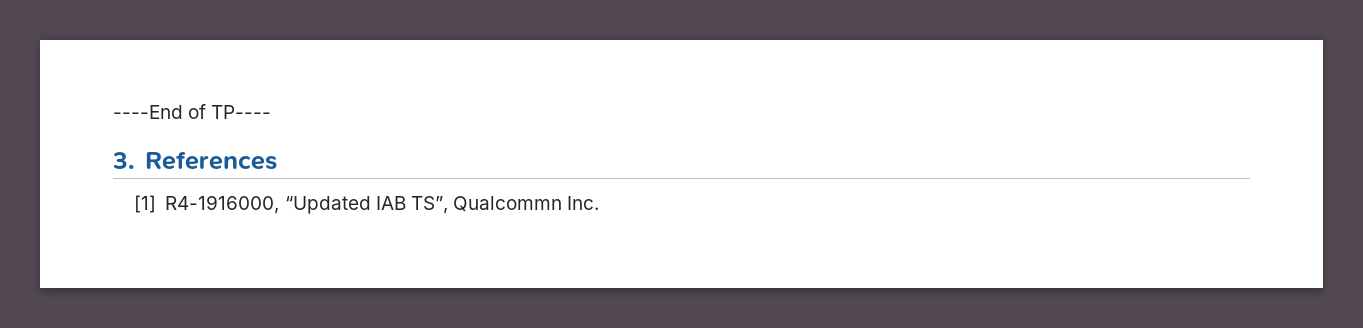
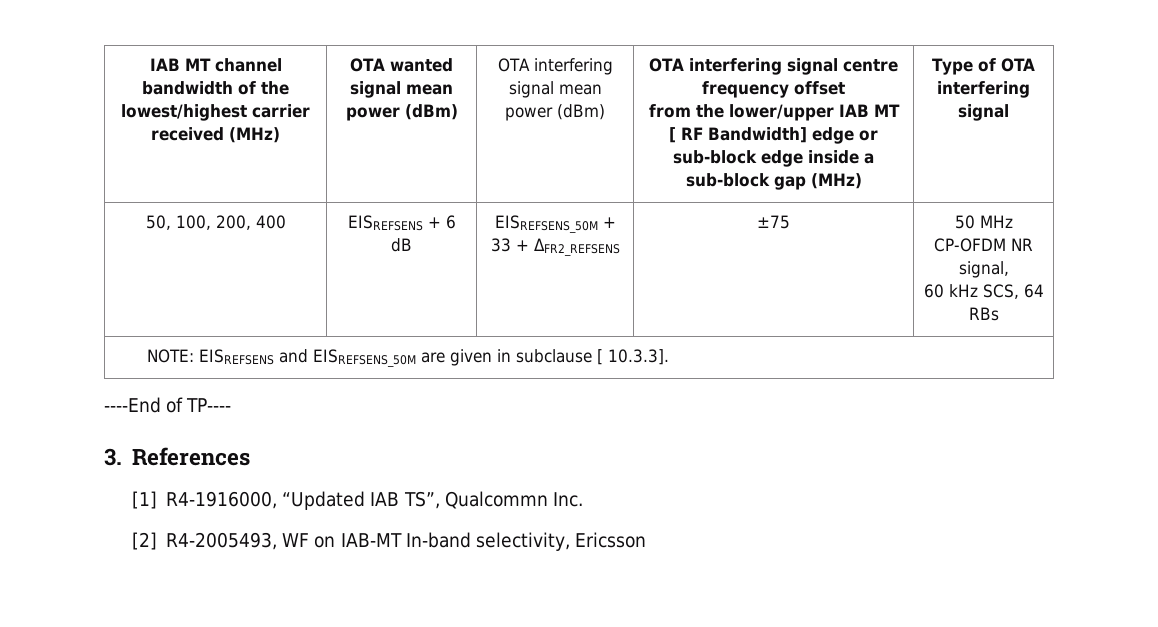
+ IAB MT channel bandwidth of the lowest/highest carrier received (MHz) | OTA wanted signal mean power (dBm) | OTA interfering signal mean power (dBm) | OTA interfering signal centre frequency offset
+ from the lower/upper IAB MT [ RF Bandwidth] edge or sub-block edge inside a sub-block gap (MHz) | Type of OTA interfering signal
+ 50, 100, 200, 400 | EISREFSENS + 6 dB | EISREFSENS_50M + 33 + ΔFR2_REFSENS | ±75 | 50 MHz CP-OFDM NR signal,
+ 60 kHz SCS, 64 RBs
+ NOTE: EISREFSENS and EISREFSENS_50M are given in subclause [ 10.3.3].
+ [2] R4-2005493, WF on IAB-MT In-band selectivity, Ericsson

